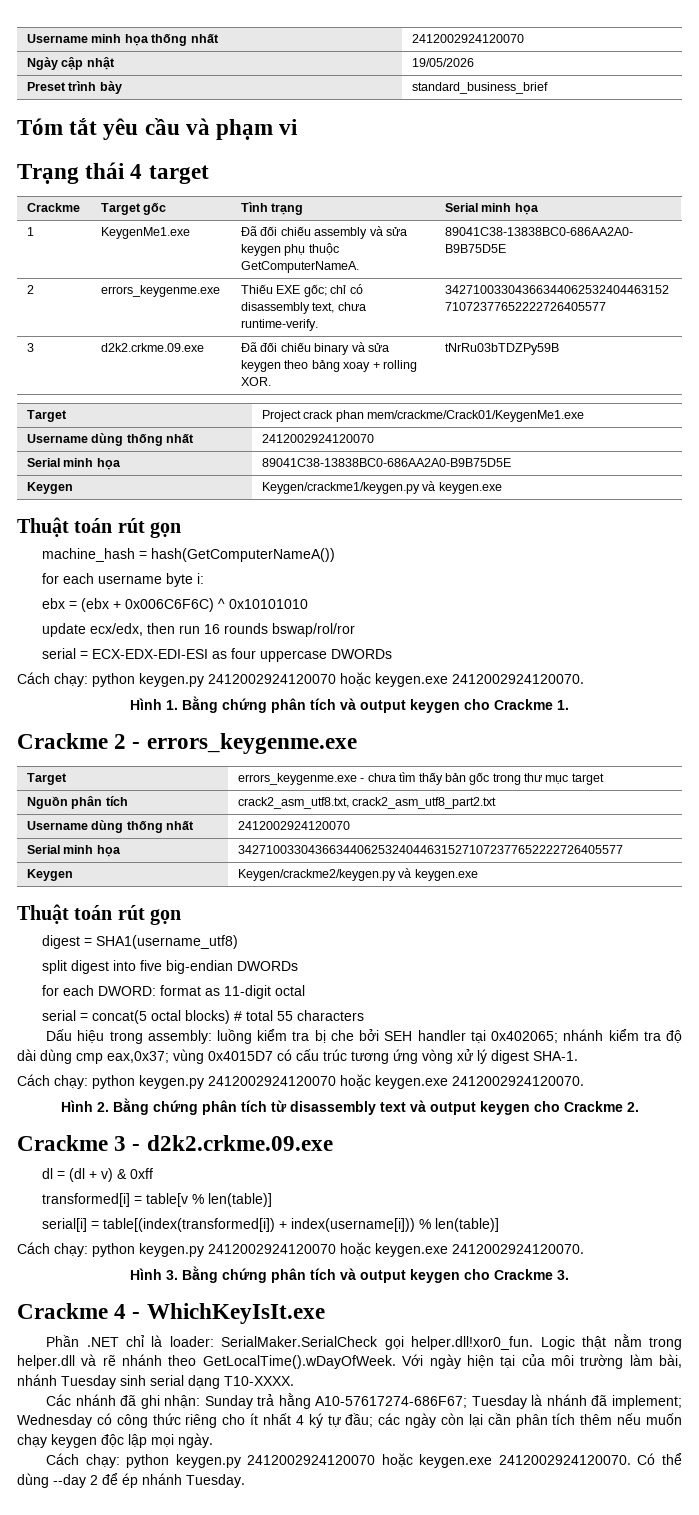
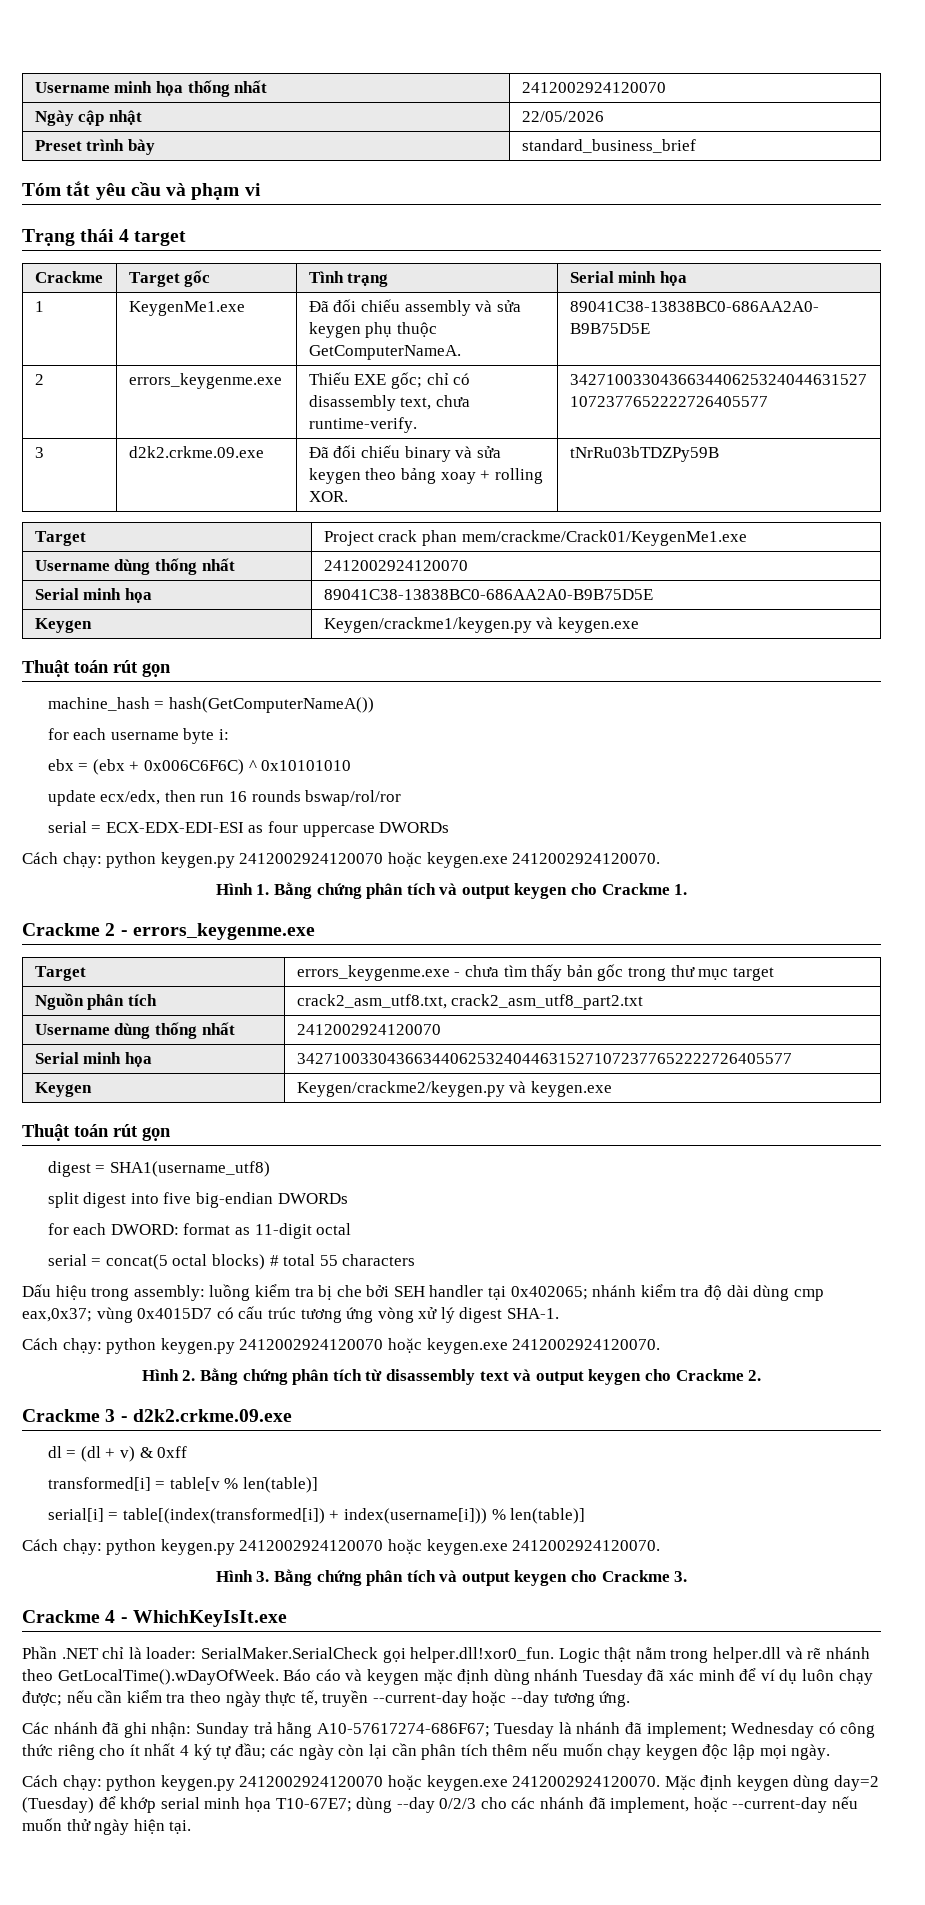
- Ngày cập nhật | 19/05/2026
+ Ngày cập nhật | 22/05/2026
- Phần .NET chỉ là loader: SerialMaker.SerialCheck gọi helper.dll!xor0_fun. Logic thật nằm trong helper.dll và rẽ nhánh theo GetLocalTime().wDayOfWeek. Với ngày hiện tại của môi trường làm bài, nhánh Tuesday sinh serial dạng T10-XXXX.
+ Phần .NET chỉ là loader: SerialMaker.SerialCheck gọi helper.dll!xor0_fun. Logic thật nằm trong helper.dll và rẽ nhánh theo GetLocalTime().wDayOfWeek. Báo cáo và keygen mặc định dùng nhánh Tuesday đã xác minh để ví dụ luôn chạy được; nếu cần kiểm tra theo ngày thực tế, truyền --current-day hoặc --day tương ứng.
- Có thể dùng --day 2 để ép nhánh Tuesday.
+ Mặc định keygen dùng day=2 (Tuesday) để khớp serial minh họa T10-67E7; dùng --day 0/2/3 cho các nhánh đã implement, hoặc --current-day nếu muốn thử ngày hiện tại.

